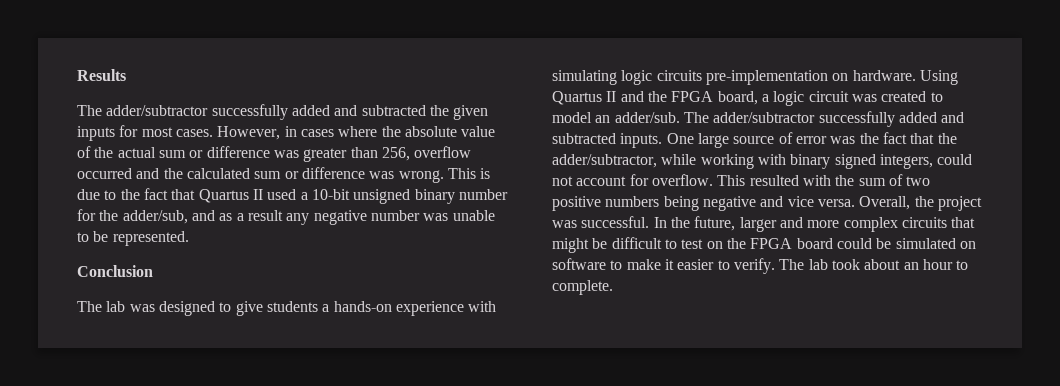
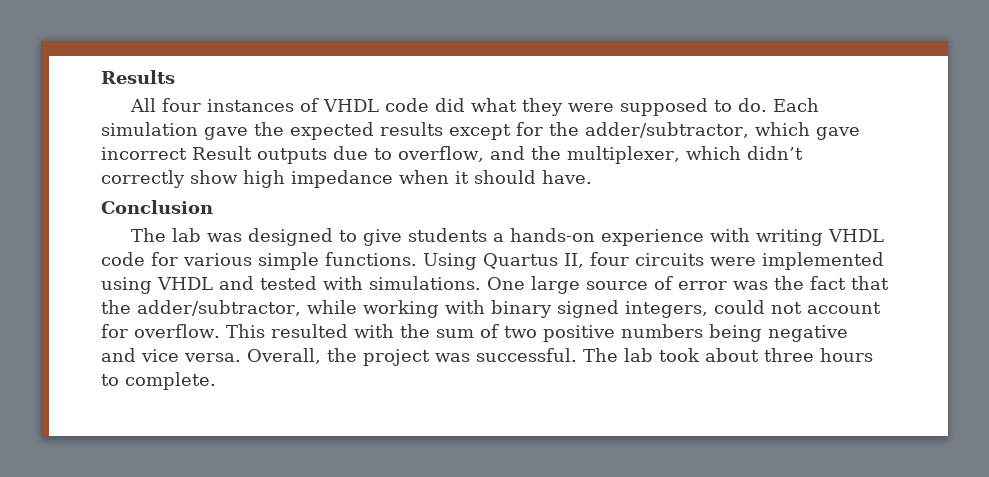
- The adder/subtractor successfully added and subtracted the given inputs for most cases. However, in cases where the absolute value of the actual sum or difference was greater than 256, overflow occurred and the calculated sum or difference was wrong. This is due to the fact that Quartus II used a 10-bit unsigned binary number for the adder/sub, and as a result any negative number was unable to be represented.
+ All four instances of VHDL code did what they were supposed to do. Each simulation gave the expected results except for the adder/subtractor, which gave incorrect Result outputs due to overflow, and the multiplexer, which didn’t correctly show high impedance when it should have.
- The lab was designed to give students a hands-on experience with simulating logic circuits pre-implementation on hardware. Using Quartus II and the FPGA board, a logic circuit was created to model an adder/sub. The adder/subtractor successfully added and subtracted inputs.
+ The lab was designed to give students a hands-on experience with writing VHDL code for various simple functions. Using Quartus II, four circuits were implemented using VHDL and tested with simulations.
- In the future, larger and more complex circuits that might be difficult to test on the FPGA board could be simulated on software to make it easier to verify.
- The lab took about an hour to complete.
+ The lab took about three hours to complete.

